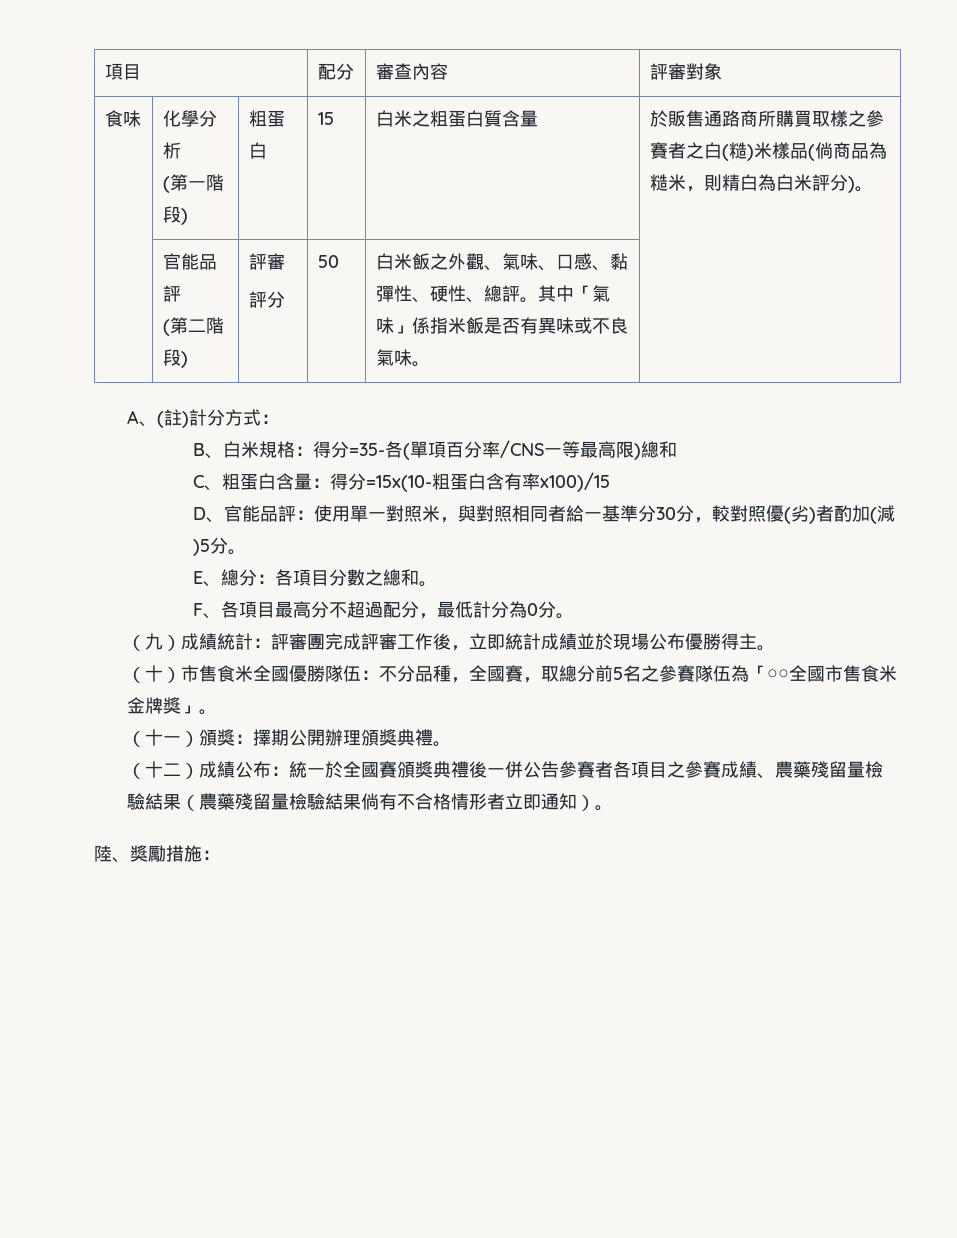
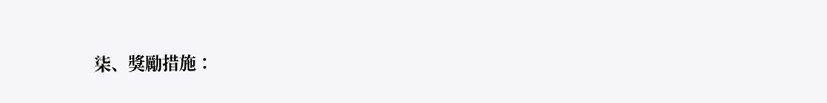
- 項目 | 配分 | 審查內容 | 評審對象
- 食味 | 化學分析
- (第一階段) | 粗蛋白 | 15 | 白米之粗蛋白質含量 | 於販售通路商所購買取樣之參賽者之白(糙)米樣品(倘商品為糙米，則精白為白米評分)。
- | 官能品評
- (第二階段) | 評審
- 評分 | 50 | 白米飯之外觀、氣味、口感、黏彈性、硬性、總評。其中「氣味」係指米飯是否有異味或不良氣味。 |
- A、(註)計分方式：
- B、白米規格：得分=35-各(單項百分率/CNS一等最高限)總和
- C、粗蛋白含量：得分=15x(10-粗蛋白含有率x100)/15
- D、官能品評：使用單一對照米，與對照相同者給一基準分30分，較對照優(劣)者酌加(減)5分。
- E、總分：各項目分數之總和。
- F、各項目最高分不超過配分，最低計分為0分。
- （九）成績統計：評審團完成評審工作後，立即統計成績並於現場公布優勝得主。
- （十）市售食米全國優勝隊伍：不分品種，全國賽，取總分前5名之參賽隊伍為「○○全國市售食米金牌獎」。
- （十一）頒獎：擇期公開辦理頒獎典禮。
- （十二）成績公布：統一於全國賽頒獎典禮後一併公告參賽者各項目之參賽成績、農藥殘留量檢驗結果（農藥殘留量檢驗結果倘有不合格情形者立即通知）。
- 陸、獎勵措施：
+ 柒、獎勵措施：

